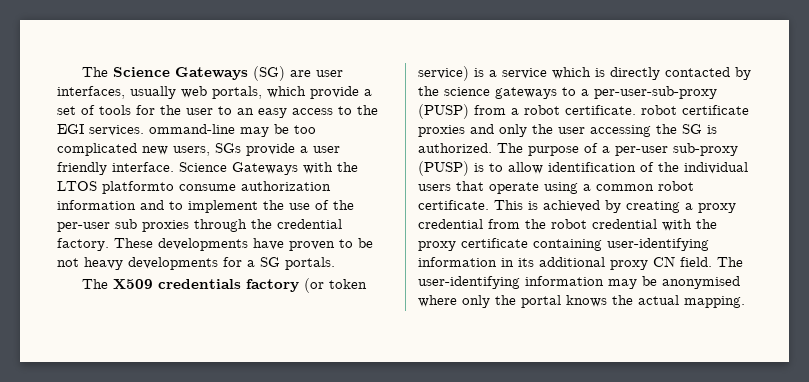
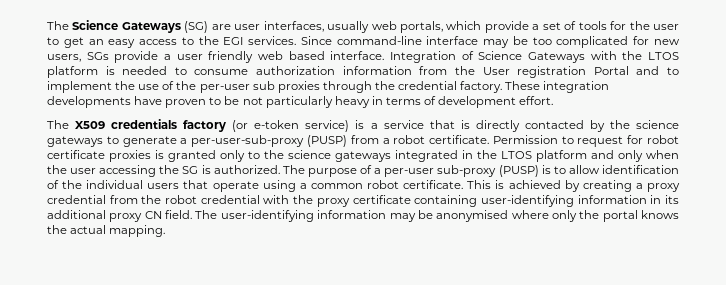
- The Science Gateways (SG) are user interfaces, usually web portals, which provide a set of tools for the user to an easy access to the EGI services. ommand-line may be too complicated new users, SGs provide a user friendly interface. Science Gateways with the LTOS platformto consume authorization information and to implement the use of the per-user sub proxies through the credential factory.
+ The Science Gateways (SG) are user interfaces, usually web portals, which provide a set of tools for the user to get an easy access to the EGI services. Since command-line interface may be too complicated for new users, SGs provide a user friendly web based interface. Integration of Science Gateways with the LTOS platform is needed to consume authorization information from the User registration Portal and to implement the use of the per-user sub proxies through the credential factory.
- These developments have proven to be not heavy developments for a SG portals.
+ These integration developments have proven to be not particularly heavy in terms of development effort.
- The X509 credentials factory (or token service) is a service which is directly contacted by the science gateways to a per-user-sub-proxy (PUSP) from a robot certificate. robot certificate proxies and only the user accessing the SG is authorized.
+ The X509 credentials factory (or e-token service) is a service that is directly contacted by the science gateways to generate a per-user-sub-proxy (PUSP) from a robot certificate. Permission to request for robot certificate proxies is granted only to the science gateways integrated in the LTOS platform and only when the user accessing the SG is authorized.

